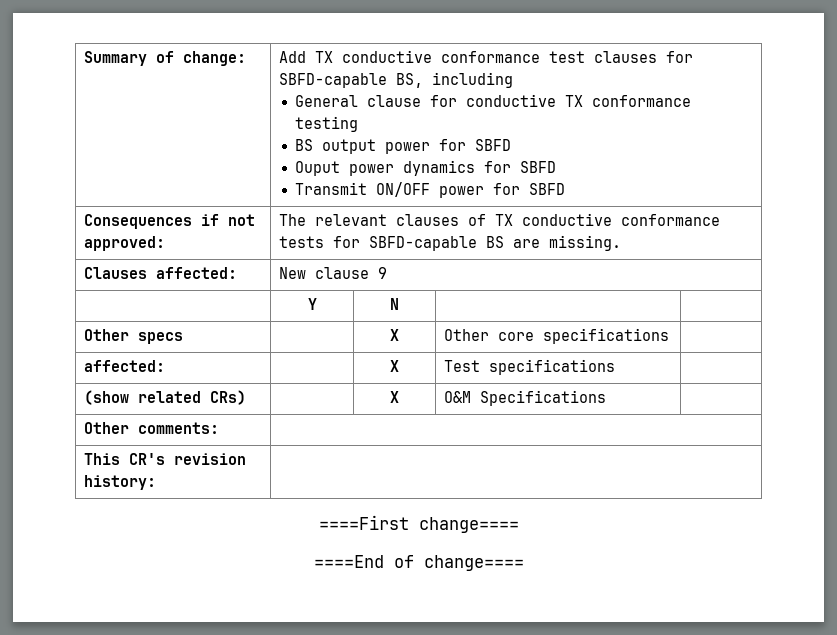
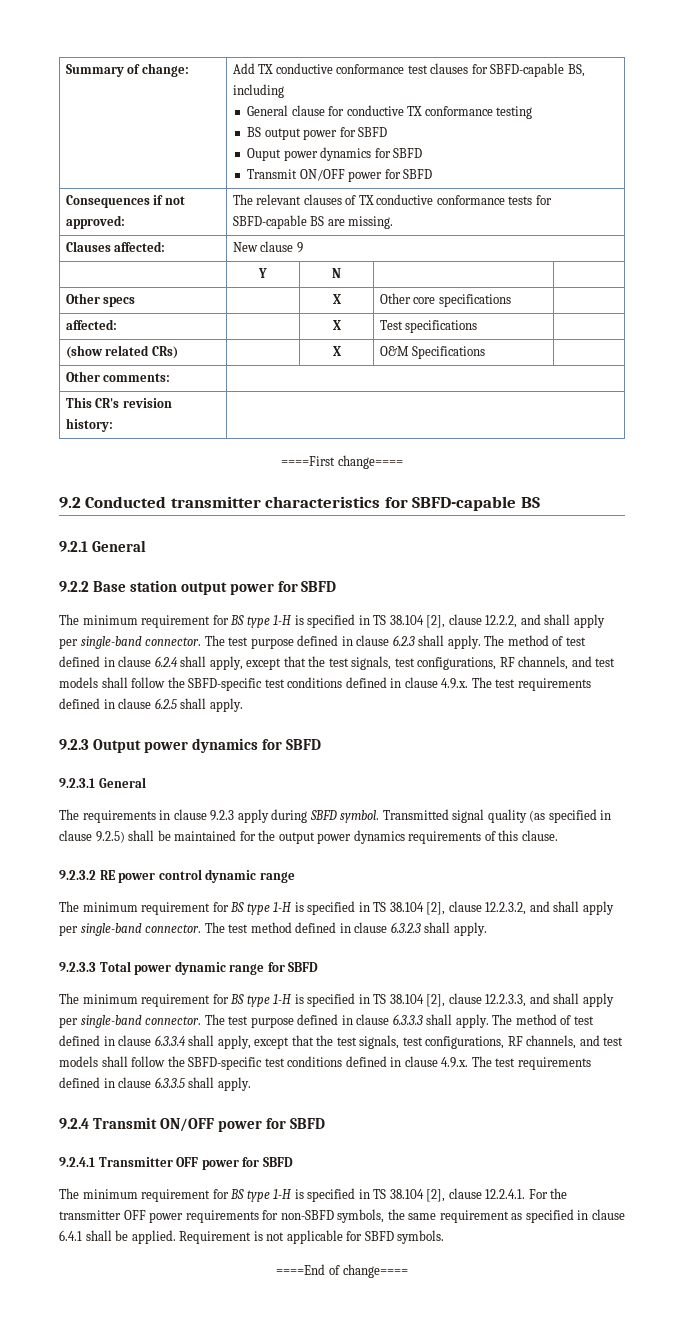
+ 9.2 Conducted transmitter characteristics for SBFD-capable BS
+ 9.2.1 General
+ 9.2.2 Base station output power for SBFD
+ The minimum requirement for BS type 1-H is specified in TS 38.104 [2], clause 12.2.2, and shall apply per single-band connector. The test purpose defined in clause 6.2.3 shall apply. The method of test defined in clause 6.2.4 shall apply, except that the test signals, test configurations, RF channels, and test models shall follow the SBFD-specific test conditions defined in clause 4.9.x. The test requirements defined in clause 6.2.5 shall apply.
+ 9.2.3 Output power dynamics for SBFD
+ 9.2.3.1 General
+ The requirements in clause 9.2.3 apply during SBFD symbol. Transmitted signal quality (as specified in clause 9.2.5) shall be maintained for the output power dynamics requirements of this clause.
+ 9.2.3.2 RE power control dynamic range
+ The minimum requirement for BS type 1-H is specified in TS 38.104 [2], clause 12.2.3.2, and shall apply per single-band connector. The test method defined in clause 6.3.2.3 shall apply.
+ 9.2.3.3 Total power dynamic range for SBFD
+ The minimum requirement for BS type 1-H is specified in TS 38.104 [2], clause 12.2.3.3, and shall apply per single-band connector. The test purpose defined in clause 6.3.3.3 shall apply. The method of test defined in clause 6.3.3.4 shall apply, except that the test signals, test configurations, RF channels, and test models shall follow the SBFD-specific test conditions defined in clause 4.9.x. The test requirements defined in clause 6.3.3.5 shall apply.
+ 9.2.4 Transmit ON/OFF power for SBFD
+ 9.2.4.1 Transmitter OFF power for SBFD
+ The minimum requirement for BS type 1-H is specified in TS 38.104 [2], clause 12.2.4.1. For the transmitter OFF power requirements for non-SBFD symbols, the same requirement as specified in clause 6.4.1 shall be applied. Requirement is not applicable for SBFD symbols.

